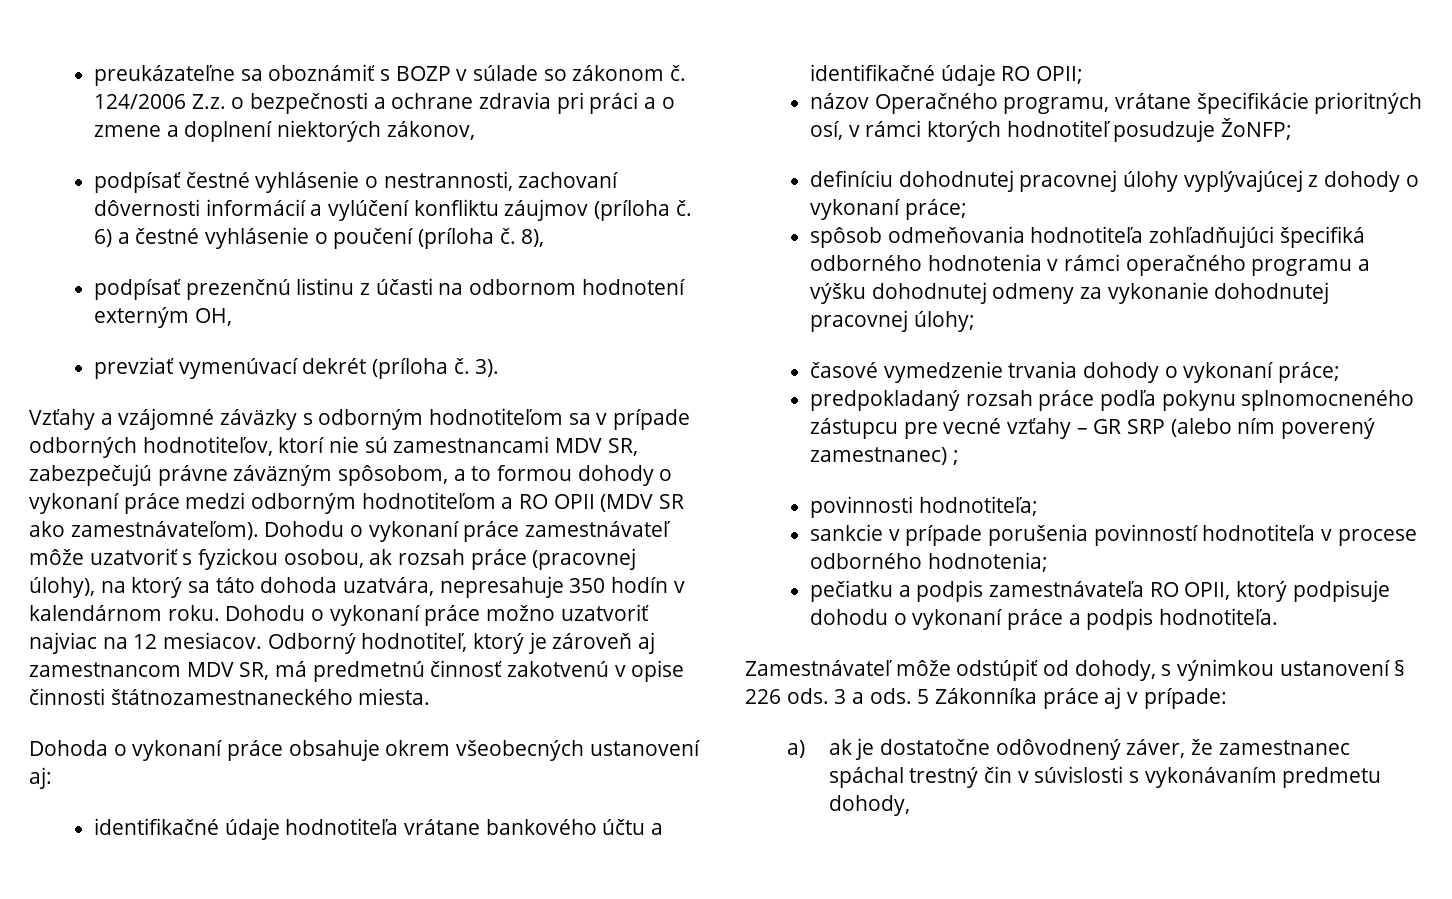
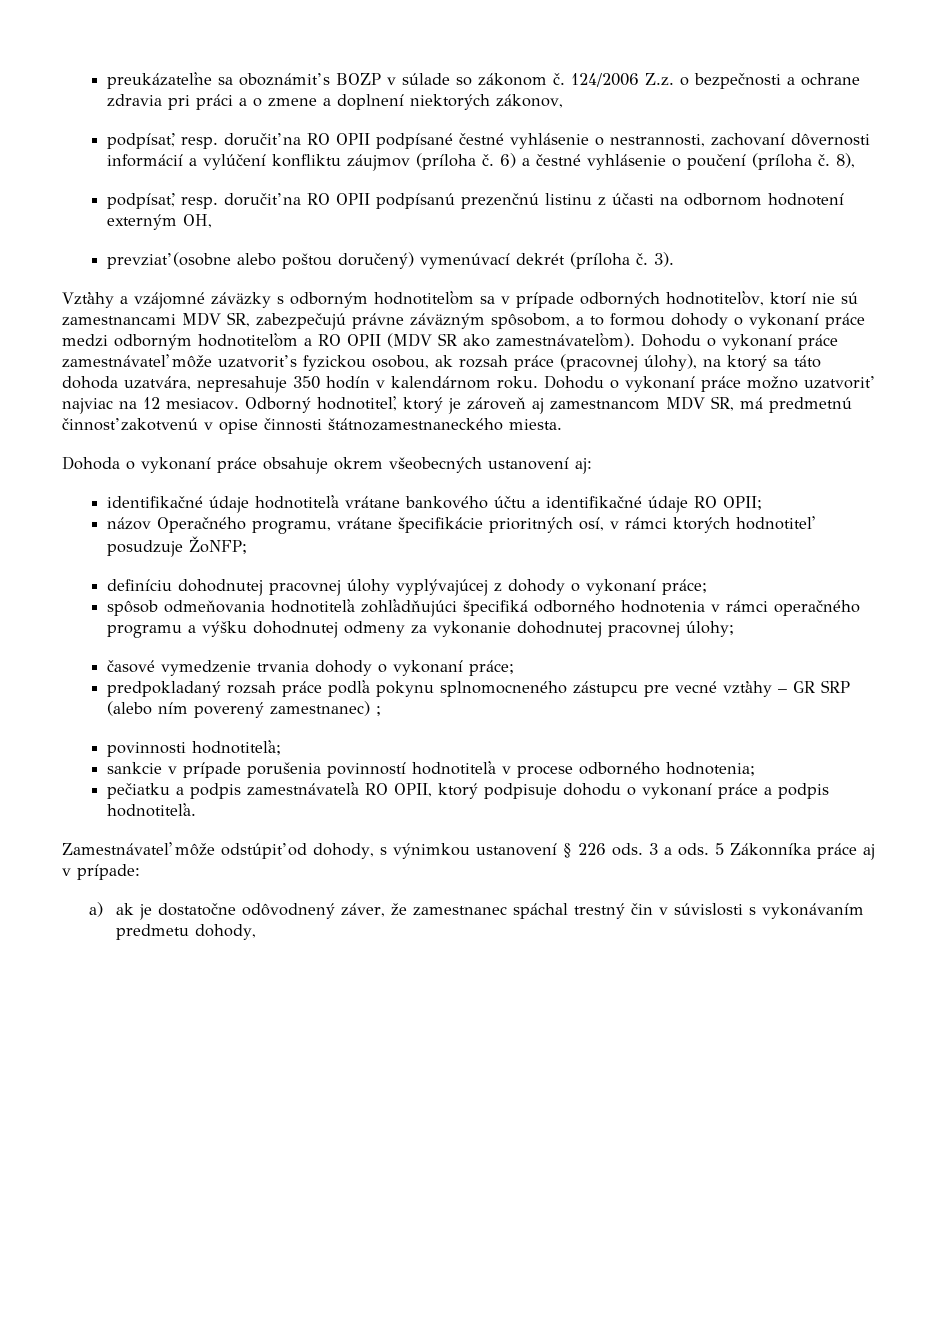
- podpísať čestné vyhlásenie o nestrannosti, zachovaní dôvernosti informácií a vylúčení konfliktu záujmov (príloha č.
+ podpísať, resp. doručiť na RO OPII podpísané čestné vyhlásenie o nestrannosti, zachovaní dôvernosti informácií a vylúčení konfliktu záujmov (príloha č.
- podpísať prezenčnú listinu z účasti na odbornom hodnotení externým OH,
+ podpísať, resp. doručiť na RO OPII podpísanú prezenčnú listinu z účasti na odbornom hodnotení externým OH,
- prevziať vymenúvací dekrét (príloha č.
+ prevziať (osobne alebo poštou doručený) vymenúvací dekrét (príloha č.

